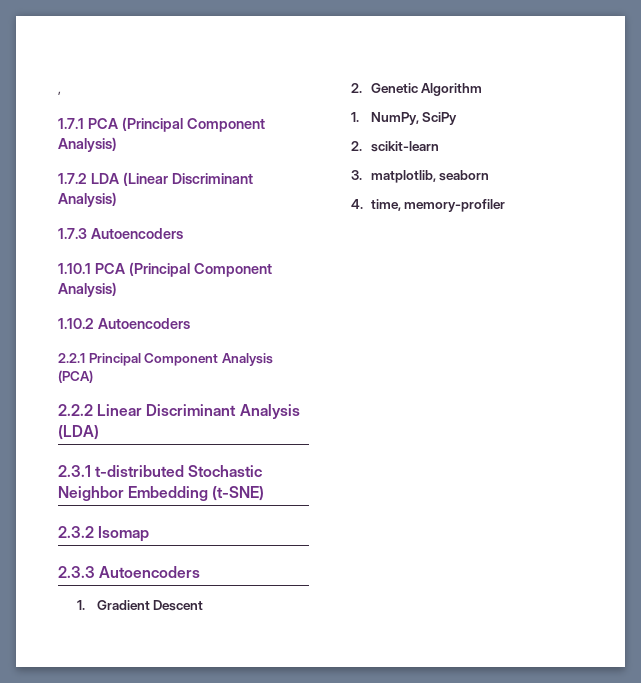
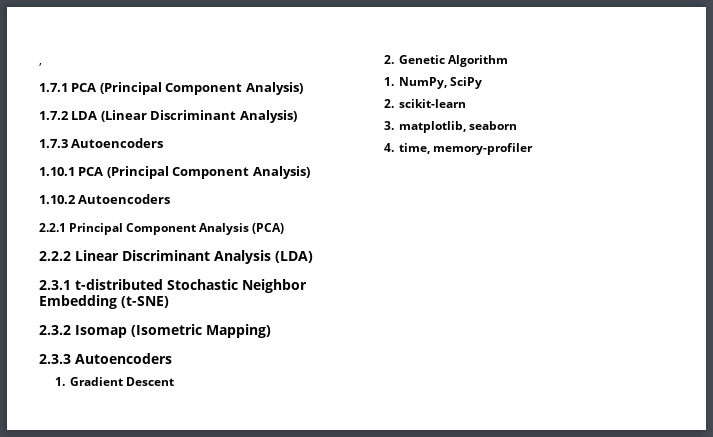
- 2.3.2 Isomap
+ 2.3.2 Isomap (Isometric Mapping)

